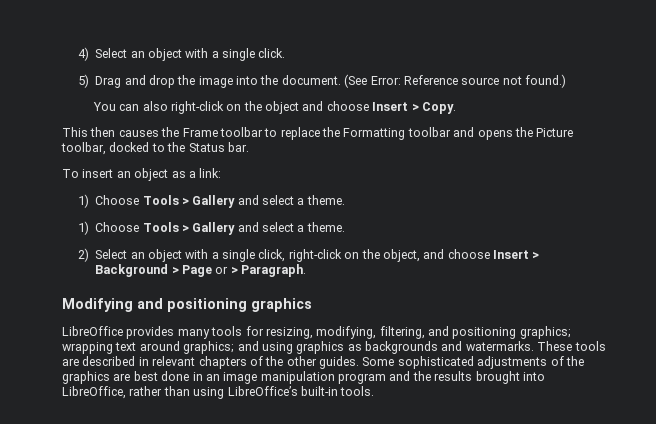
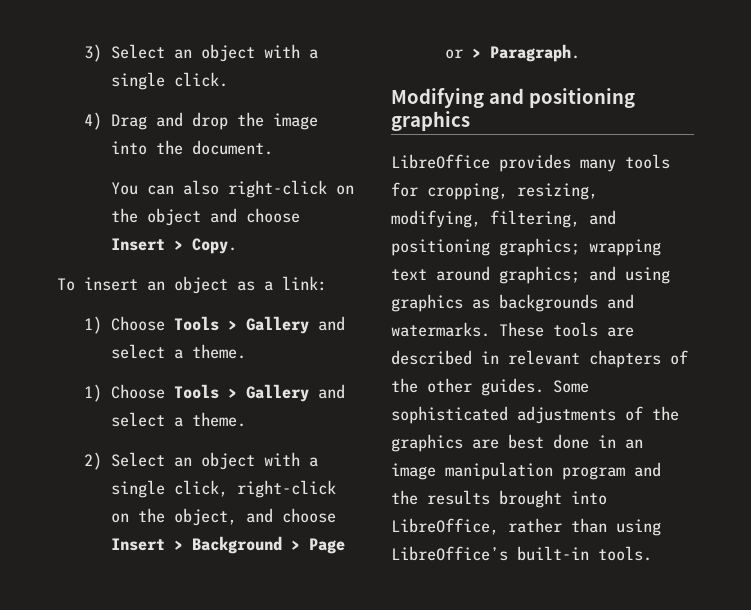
- 4) Select an object with a single click.
+ 3) Select an object with a single click.
- 5) Drag and drop the image into the document. (See Error: Reference source not found.)
+ 4) Drag and drop the image into the document.
- This then causes the Frame toolbar to replace the Formatting toolbar and opens the Picture toolbar, docked to the Status bar.
- LibreOffice provides many tools for resizing, modifying, filtering, and positioning graphics; wrapping text around graphics; and using graphics as backgrounds and watermarks.
+ LibreOffice provides many tools for cropping, resizing, modifying, filtering, and positioning graphics; wrapping text around graphics; and using graphics as backgrounds and watermarks.

